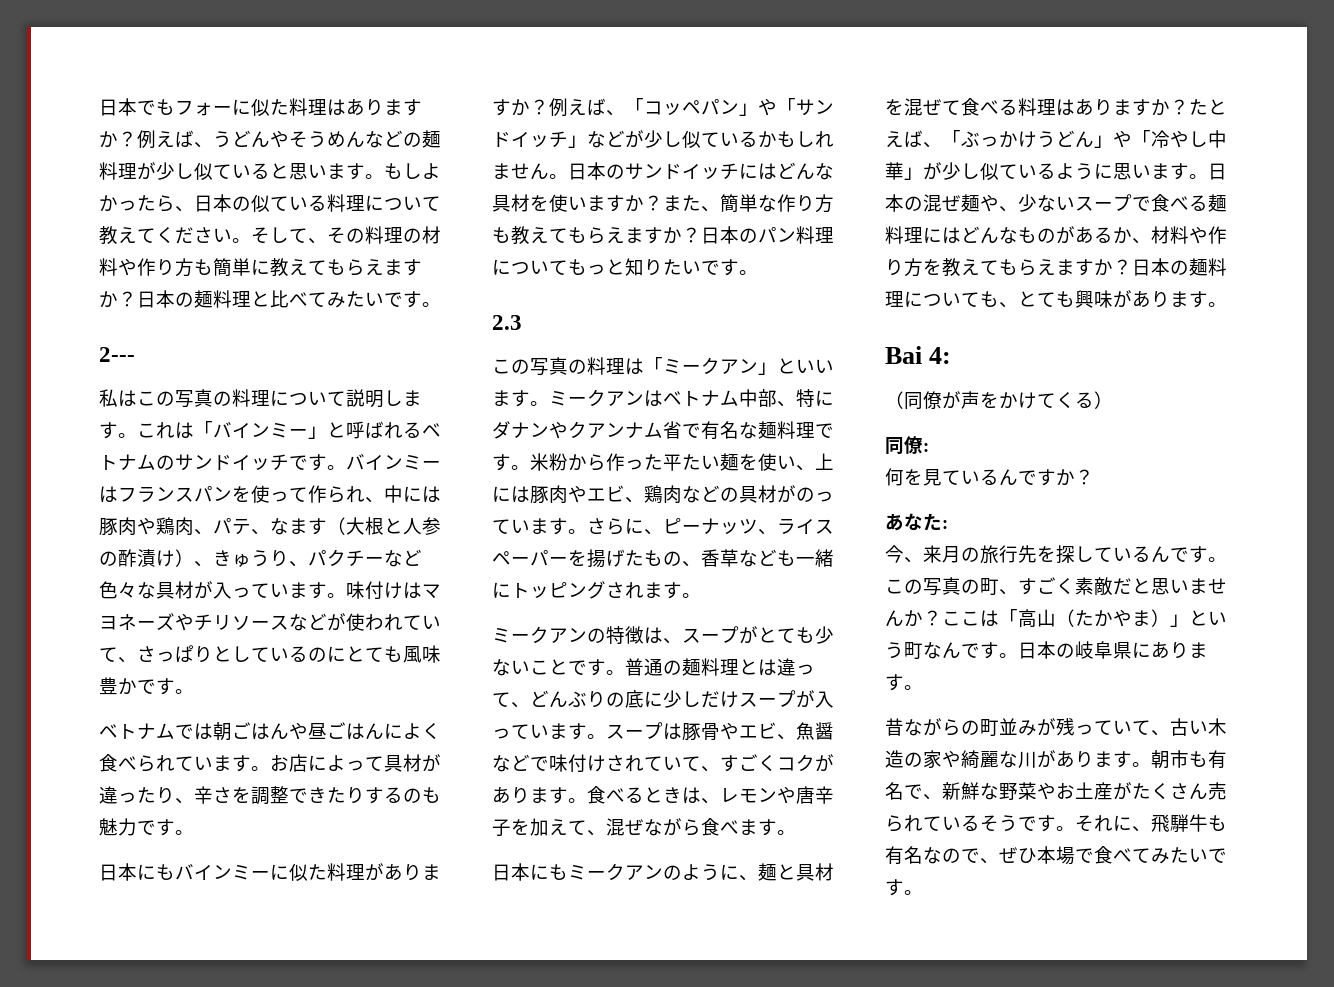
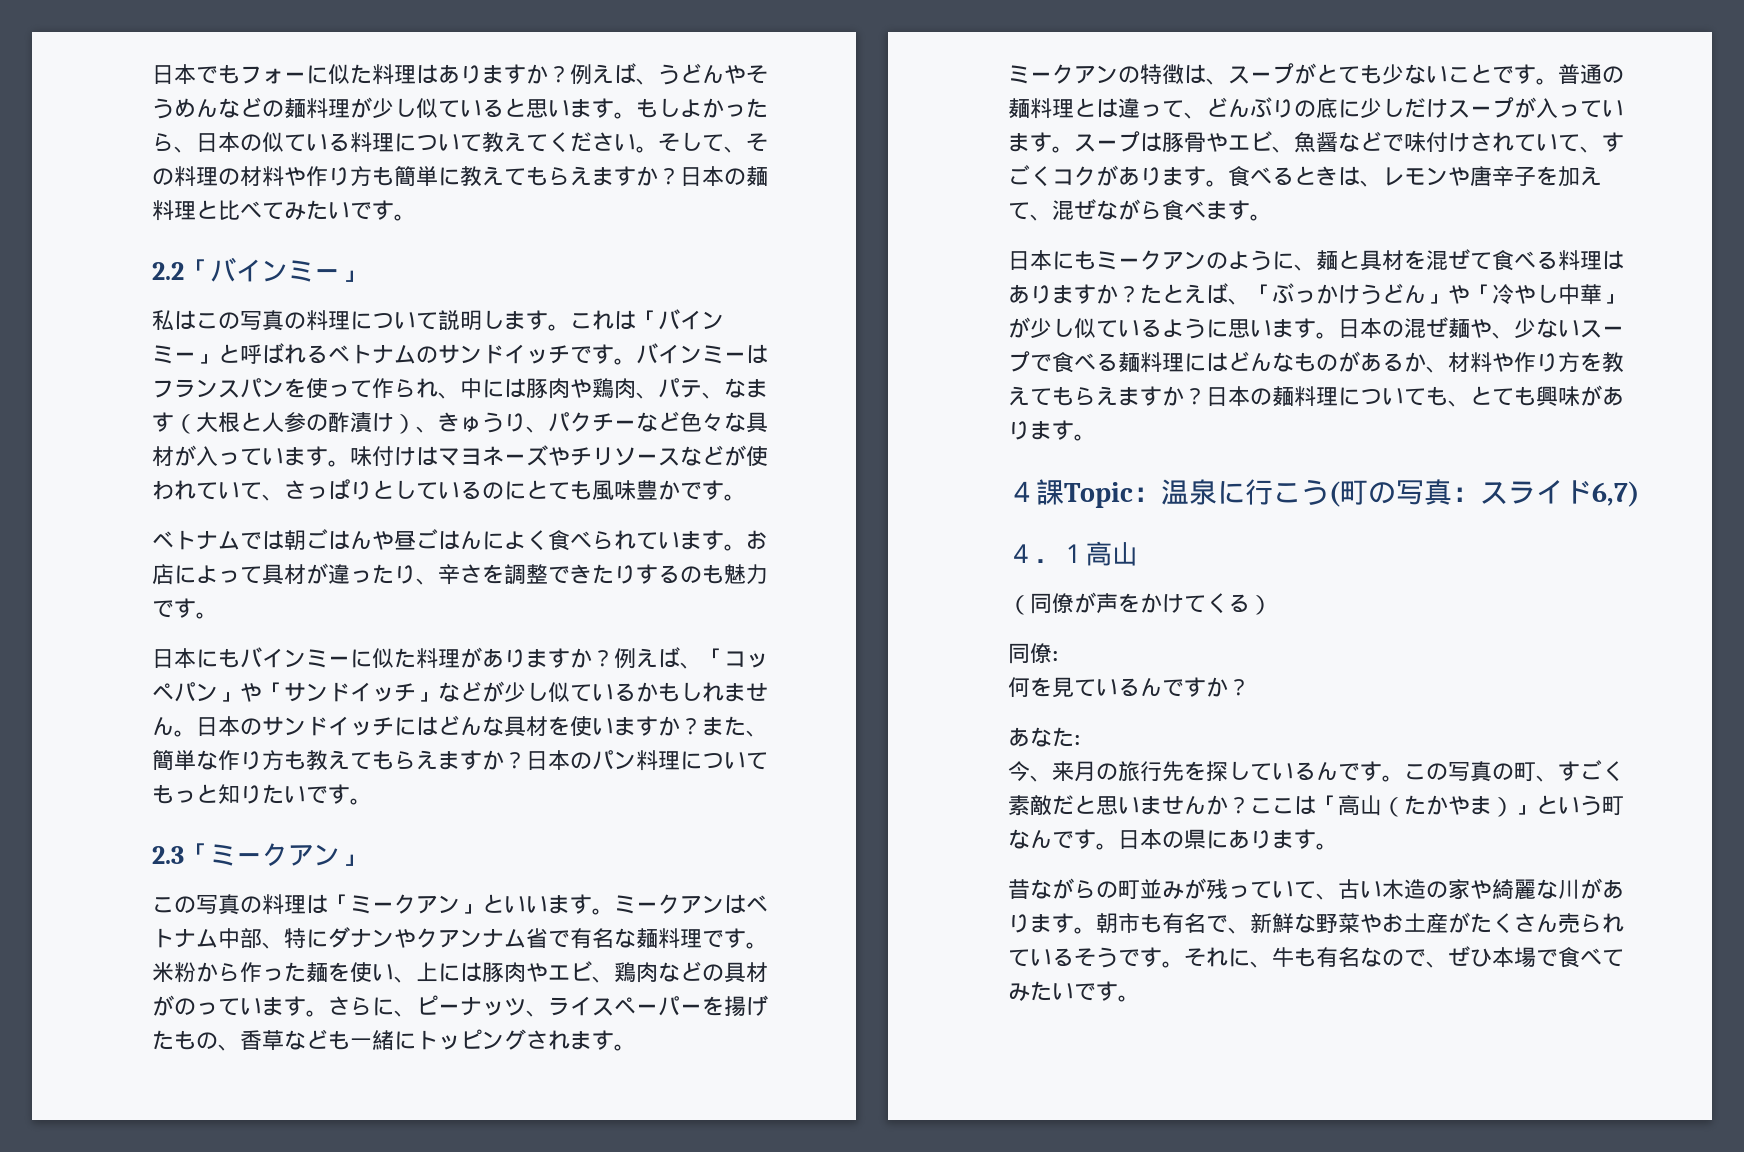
- 2---
+ 2.2「バインミー」
- 2.3
+ 2.3「ミークアン」
- 米粉から作った平たい麺を使い、上には豚肉やエビ、鶏肉などの具材がのっています。
+ 米粉から作った麺を使い、上には豚肉やエビ、鶏肉などの具材がのっています。
- Bai 4:
+ ４課Topic：温泉に行こう(町の写真：スライド6,7)
+ ４．１高山
- 日本の岐阜県にあります。
+ 日本の県にあります。
- それに、飛騨牛も有名なので、ぜひ本場で食べてみたいです。
+ それに、牛も有名なので、ぜひ本場で食べてみたいです。

